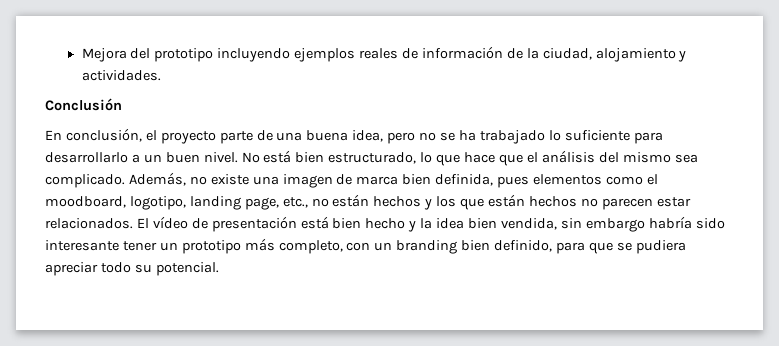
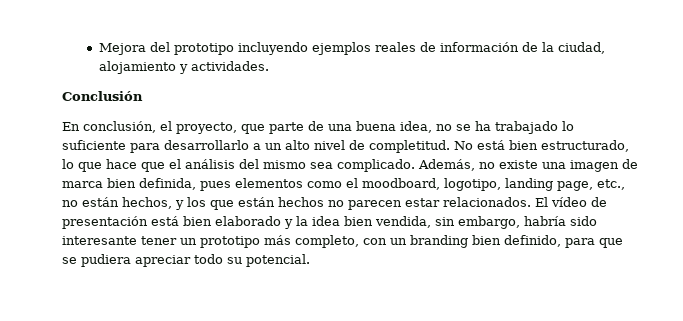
- En conclusión, el proyecto parte de una buena idea, pero no se ha trabajado lo suficiente para desarrollarlo a un buen nivel.
+ En conclusión, el proyecto, que parte de una buena idea, no se ha trabajado lo suficiente para desarrollarlo a un alto nivel de completitud.
- Además, no existe una imagen de marca bien definida, pues elementos como el moodboard, logotipo, landing page, etc., no están hechos y los que están hechos no parecen estar relacionados.
+ Además, no existe una imagen de marca bien definida, pues elementos como el moodboard, logotipo, landing page, etc., no están hechos, y los que están hechos no parecen estar relacionados.
- El vídeo de presentación está bien hecho y la idea bien vendida, sin embargo habría sido interesante tener un prototipo más completo, con un branding bien definido, para que se pudiera apreciar todo su potencial.
+ El vídeo de presentación está bien elaborado y la idea bien vendida, sin embargo, habría sido interesante tener un prototipo más completo, con un branding bien definido, para que se pudiera apreciar todo su potencial.

